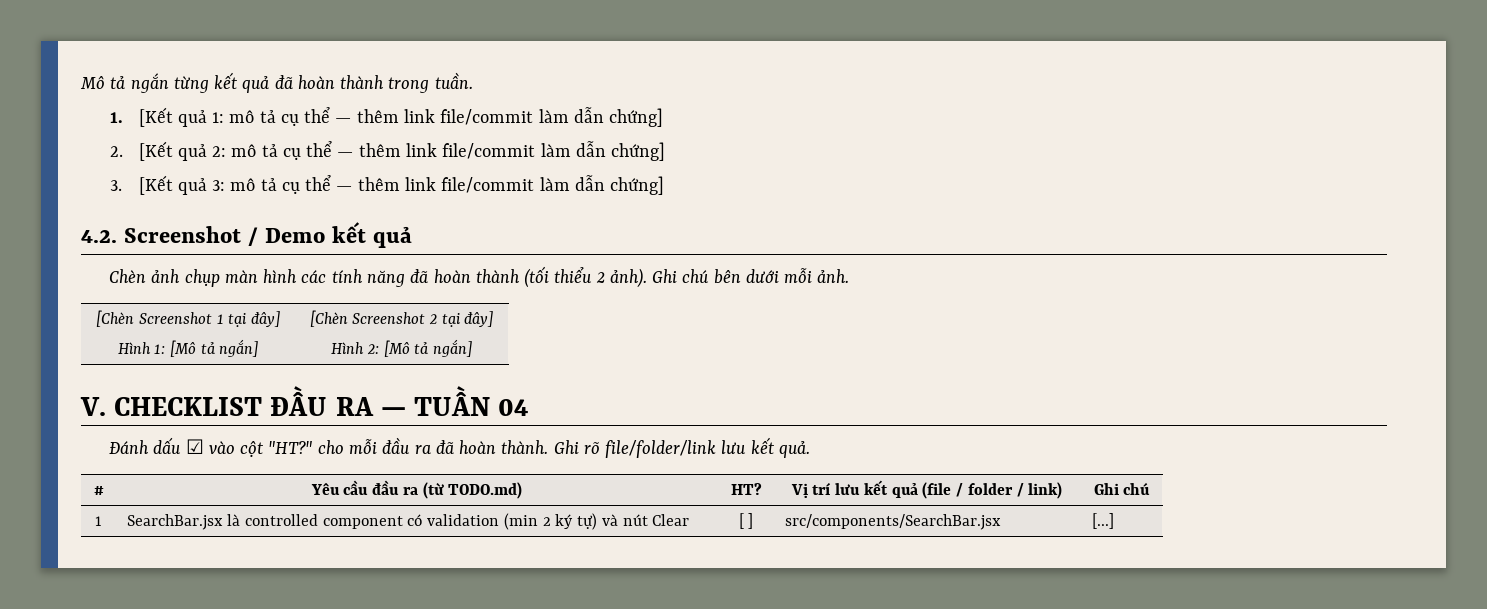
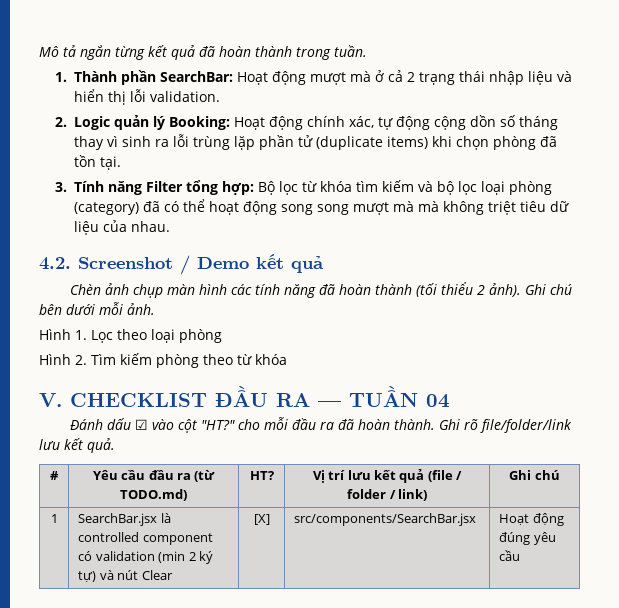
- 1. [Kết quả 1: mô tả cụ thể — thêm link file/commit làm dẫn chứng]
- 2. [Kết quả 2: mô tả cụ thể — thêm link file/commit làm dẫn chứng]
- 3. [Kết quả 3: mô tả cụ thể — thêm link file/commit làm dẫn chứng]
+ 1. Thành phần SearchBar: Hoạt động mượt mà ở cả 2 trạng thái nhập liệu và hiển thị lỗi validation.
+ 2. Logic quản lý Booking: Hoạt động chính xác, tự động cộng dồn số tháng thay vì sinh ra lỗi trùng lặp phần tử (duplicate items) khi chọn phòng đã tồn tại.
+ 3. Tính năng Filter tổng hợp: Bộ lọc từ khóa tìm kiếm và bộ lọc loại phòng (category) đã có thể hoạt động song song mượt mà mà không triệt tiêu dữ liệu của nhau.
- [Chèn Screenshot 1 tại đây]
- Hình 1: [Mô tả ngắn] | [Chèn Screenshot 2 tại đây]
- Hình 2: [Mô tả ngắn]
+ Hình 1. Lọc theo loại phòng
+ Hình 2. Tìm kiếm phòng theo từ khóa
- 1 | SearchBar.jsx là controlled component có validation (min 2 ký tự) và nút Clear | [ ] | src/components/SearchBar.jsx | [...]
+ 1 | SearchBar.jsx là controlled component có validation (min 2 ký tự) và nút Clear | [X] | src/components/SearchBar.jsx | Hoạt động đúng yêu cầu

